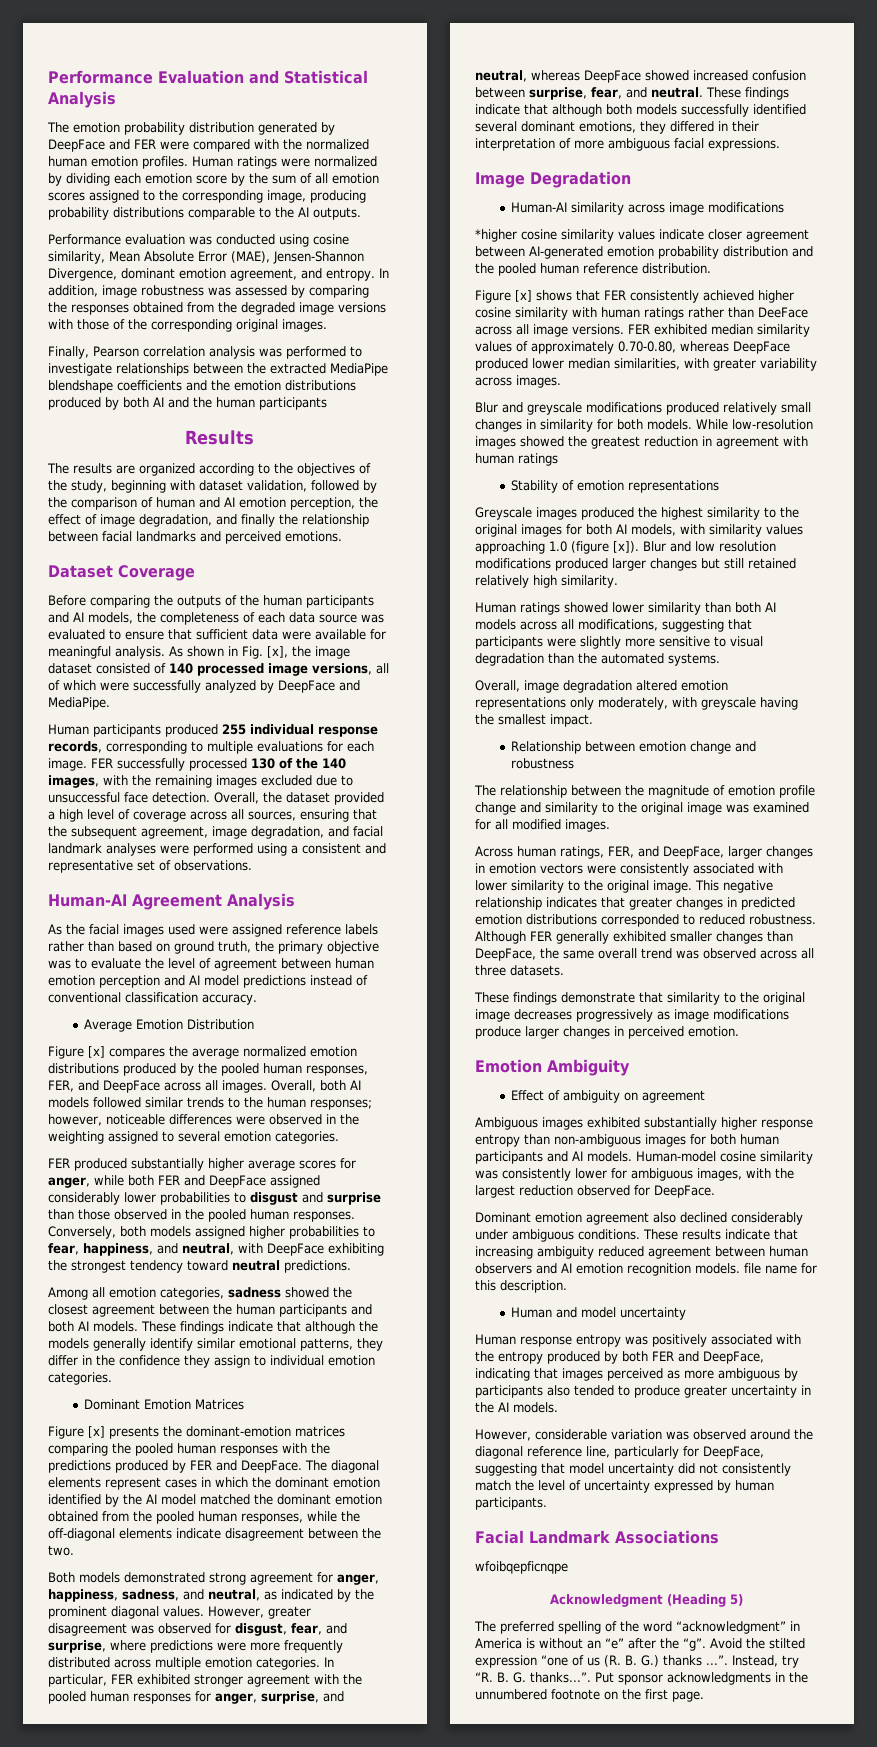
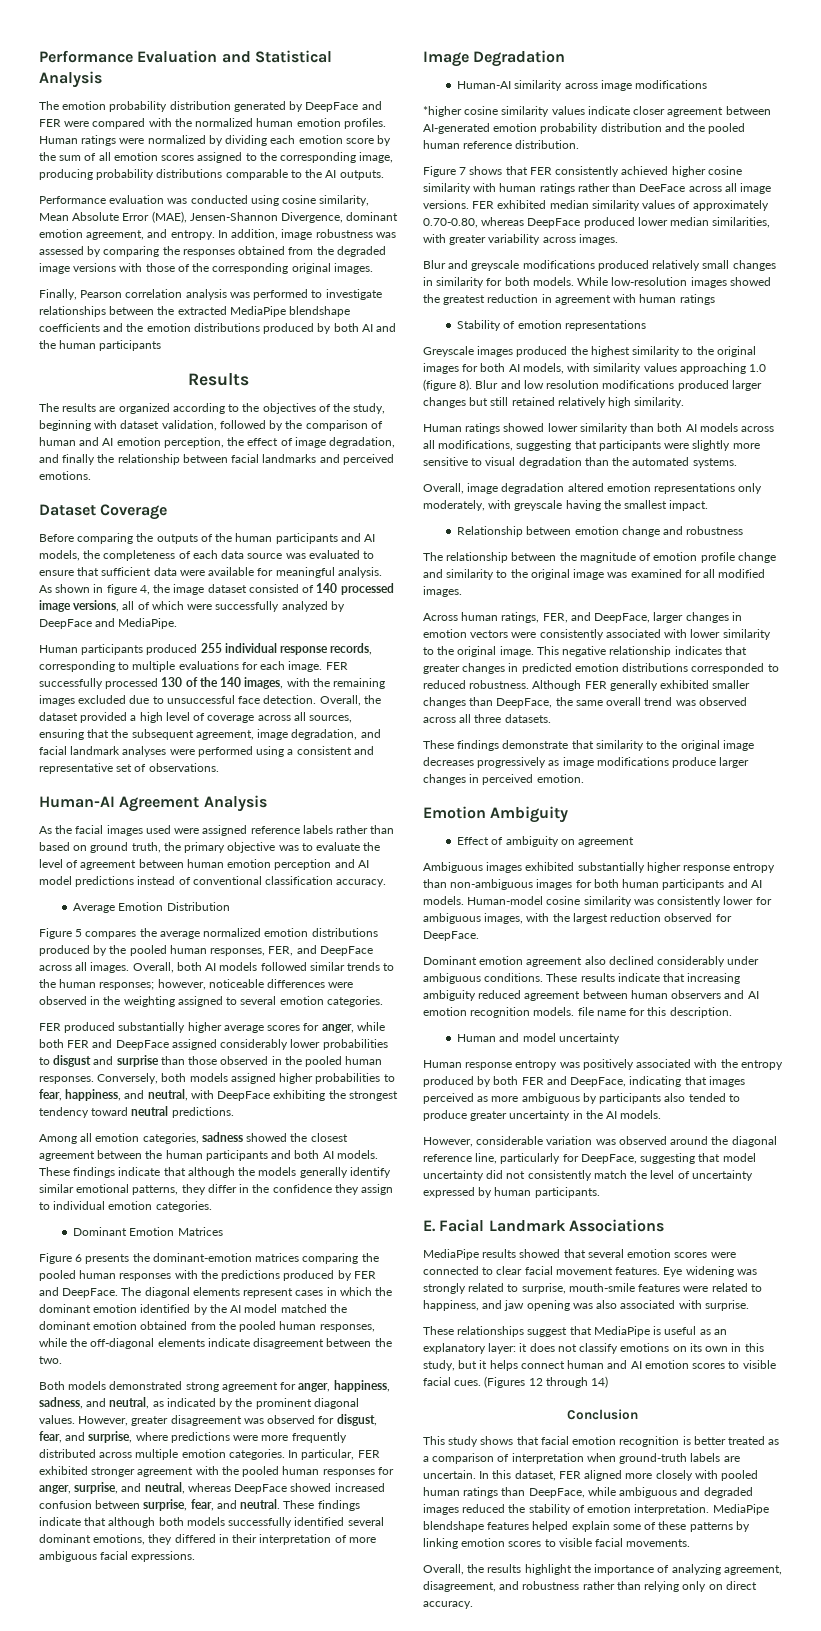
- As shown in Fig. [x], the image dataset consisted of 140 processed image versions, all of which were successfully analyzed by DeepFace and MediaPipe.
+ As shown in figure 4, the image dataset consisted of 140 processed image versions, all of which were successfully analyzed by DeepFace and MediaPipe.
- Figure [x] compares the average normalized emotion distributions produced by the pooled human responses, FER, and DeepFace across all images.
+ Figure 5 compares the average normalized emotion distributions produced by the pooled human responses, FER, and DeepFace across all images.
- Figure [x] presents the dominant-emotion matrices comparing the pooled human responses with the predictions produced by FER and DeepFace.
+ Figure 6 presents the dominant-emotion matrices comparing the pooled human responses with the predictions produced by FER and DeepFace.
- Figure [x] shows that FER consistently achieved higher cosine similarity with human ratings rather than DeeFace across all image versions.
+ Figure 7 shows that FER consistently achieved higher cosine similarity with human ratings rather than DeeFace across all image versions.
- Greyscale images produced the highest similarity to the original images for both AI models, with similarity values approaching 1.0 (figure [x]).
+ Greyscale images produced the highest similarity to the original images for both AI models, with similarity values approaching 1.0 (figure 8).
- Facial Landmark Associations
+ E. Facial Landmark Associations
- wfoibqepficnqpe
- Acknowledgment (Heading 5)
- The preferred spelling of the word “acknowledgment” in America is without an “e” after the “g”. Avoid the stilted expression “one of us (R. B. G.) thanks ...”. Instead, try “R. B. G. thanks...”. Put sponsor acknowledgments in the unnumbered footnote on the first page.
+ MediaPipe results showed that several emotion scores were connected to clear facial movement features. Eye widening was strongly related to surprise, mouth-smile features were related to happiness, and jaw opening was also associated with surprise.
+ These relationships suggest that MediaPipe is useful as an explanatory layer: it does not classify emotions on its own in this study, but it helps connect human and AI emotion scores to visible facial cues. (Figures 12 through 14)
+ Conclusion
+ This study shows that facial emotion recognition is better treated as a comparison of interpretation when ground-truth labels are uncertain. In this dataset, FER aligned more closely with pooled human ratings than DeepFace, while ambiguous and degraded images reduced the stability of emotion interpretation. MediaPipe blendshape features helped explain some of these patterns by linking emotion scores to visible facial movements.
+ Overall, the results highlight the importance of analyzing agreement, disagreement, and robustness rather than relying only on direct accuracy.

